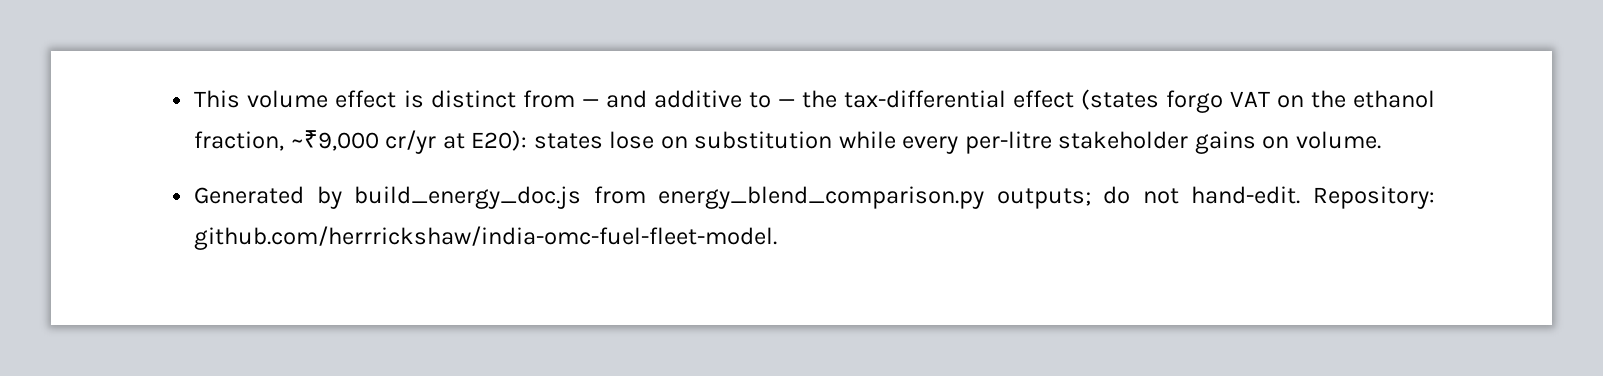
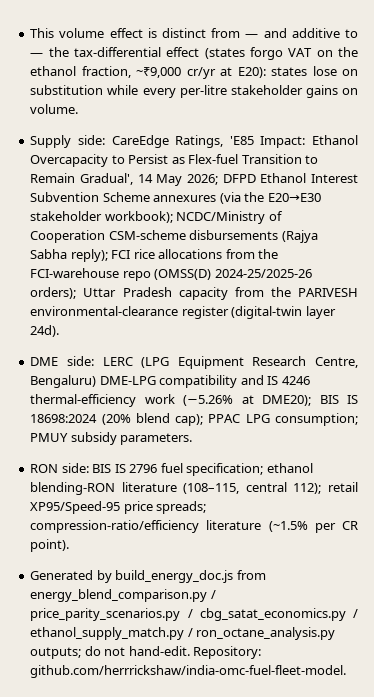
+ Supply side: CareEdge Ratings, 'E85 Impact: Ethanol Overcapacity to Persist as Flex-fuel Transition to Remain Gradual', 14 May 2026; DFPD Ethanol Interest Subvention Scheme annexures (via the E20→E30 stakeholder workbook); NCDC/Ministry of Cooperation CSM-scheme disbursements (Rajya Sabha reply); FCI rice allocations from the FCI-warehouse repo (OMSS(D) 2024-25/2025-26 orders); Uttar Pradesh capacity from the PARIVESH environmental-clearance register (digital-twin layer 24d).
+ DME side: LERC (LPG Equipment Research Centre, Bengaluru) DME-LPG compatibility and IS 4246 thermal-efficiency work (−5.26% at DME20); BIS IS 18698:2024 (20% blend cap); PPAC LPG consumption; PMUY subsidy parameters.
+ RON side: BIS IS 2796 fuel specification; ethanol blending-RON literature (108–115, central 112); retail XP95/Speed-95 price spreads; compression-ratio/efficiency literature (~1.5% per CR point).
- Generated by build_energy_doc.js from energy_blend_comparison.py outputs; do not hand-edit.
+ Generated by build_energy_doc.js from energy_blend_comparison.py / price_parity_scenarios.py / cbg_satat_economics.py / ethanol_supply_match.py / ron_octane_analysis.py outputs; do not hand-edit.

